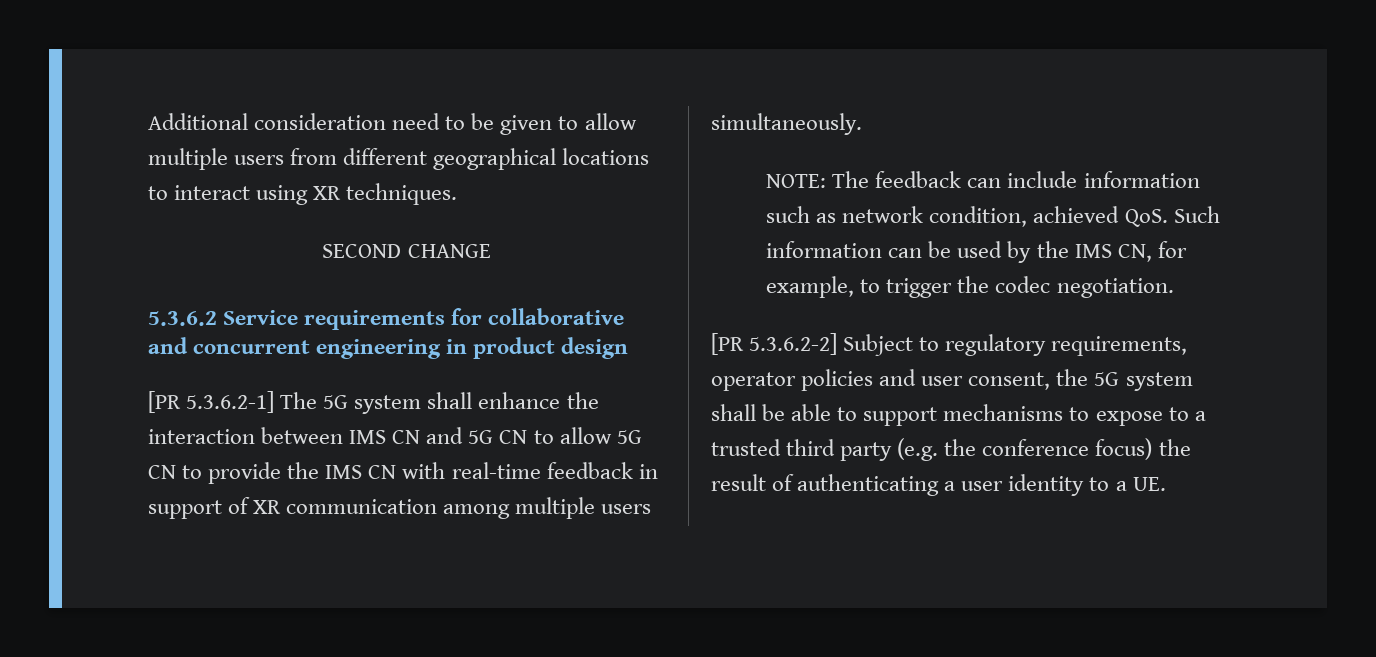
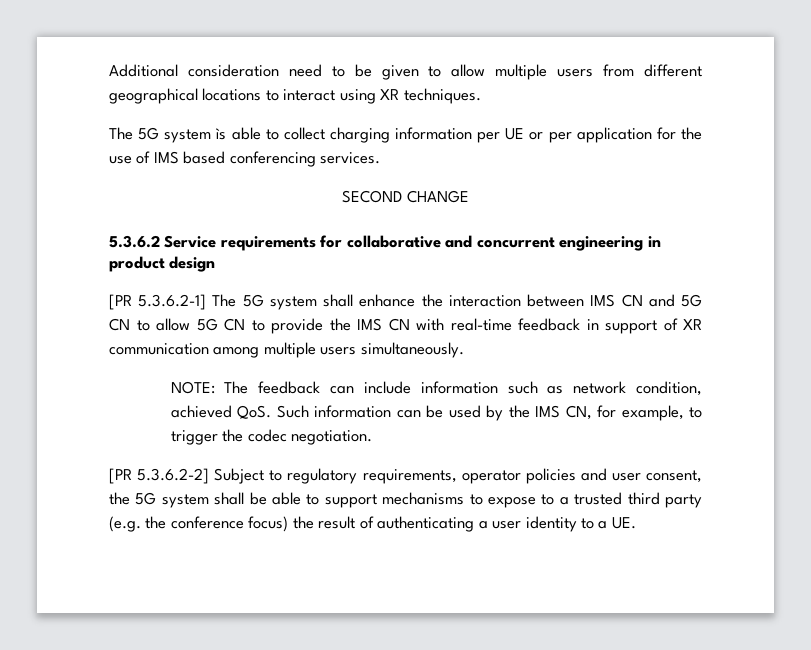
+ The 5G system ìs able to collect charging information per UE or per application for the use of IMS based conferencing services.

